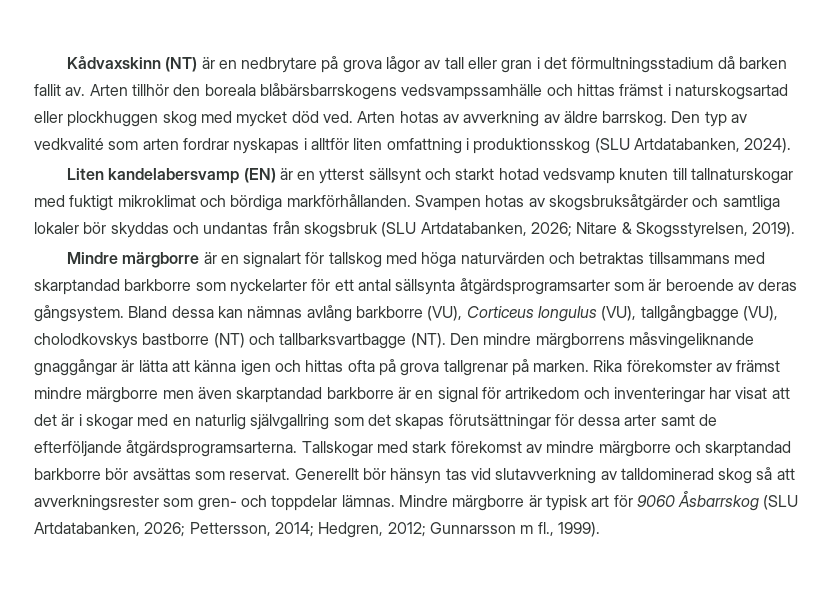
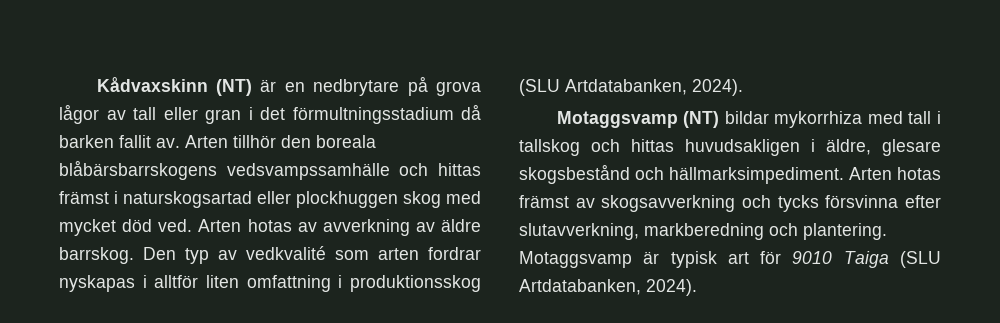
- Liten kandelabersvamp (EN) är en ytterst sällsynt och starkt hotad vedsvamp knuten till tallnaturskogar med fuktigt mikroklimat och bördiga markförhållanden. Svampen hotas av skogsbruksåtgärder och samtliga lokaler bör skyddas och undantas från skogsbruk (SLU Artdatabanken, 2026; Nitare & Skogsstyrelsen, 2019).
- Mindre märgborre är en signalart för tallskog med höga naturvärden och betraktas tillsammans med skarptandad barkborre som nyckelarter för ett antal sällsynta åtgärdsprogramsarter som är beroende av deras gångsystem. Bland dessa kan nämnas avlång barkborre (VU), Corticeus longulus (VU), tallgångbagge (VU), cholodkovskys bastborre (NT) och tallbarksvartbagge (NT). Den mindre märgborrens måsvingeliknande gnaggångar är lätta att känna igen och hittas ofta på grova tallgrenar på marken. Rika förekomster av främst mindre märgborre men även skarptandad barkborre är en signal för artrikedom och inventeringar har visat att det är i skogar med en naturlig självgallring som det skapas förutsättningar för dessa arter samt de efterföljande åtgärdsprogramsarterna. Tallskogar med stark förekomst av mindre märgborre och skarptandad barkborre bör avsättas som reservat. Generellt bör hänsyn tas vid slutavverkning av talldominerad skog så att avverkningsrester som gren- och toppdelar lämnas. Mindre märgborre är typisk art för 9060 Åsbarrskog (SLU Artdatabanken, 2026; Pettersson, 2014; Hedgren, 2012; Gunnarsson m fl., 1999).
+ Motaggsvamp (NT) bildar mykorrhiza med tall i tallskog och hittas huvudsakligen i äldre, glesare skogsbestånd och hällmarksimpediment. Arten hotas främst av skogsavverkning och tycks försvinna efter slutavverkning, markberedning och plantering. Motaggsvamp är typisk art för 9010 Taiga (SLU Artdatabanken, 2024).

